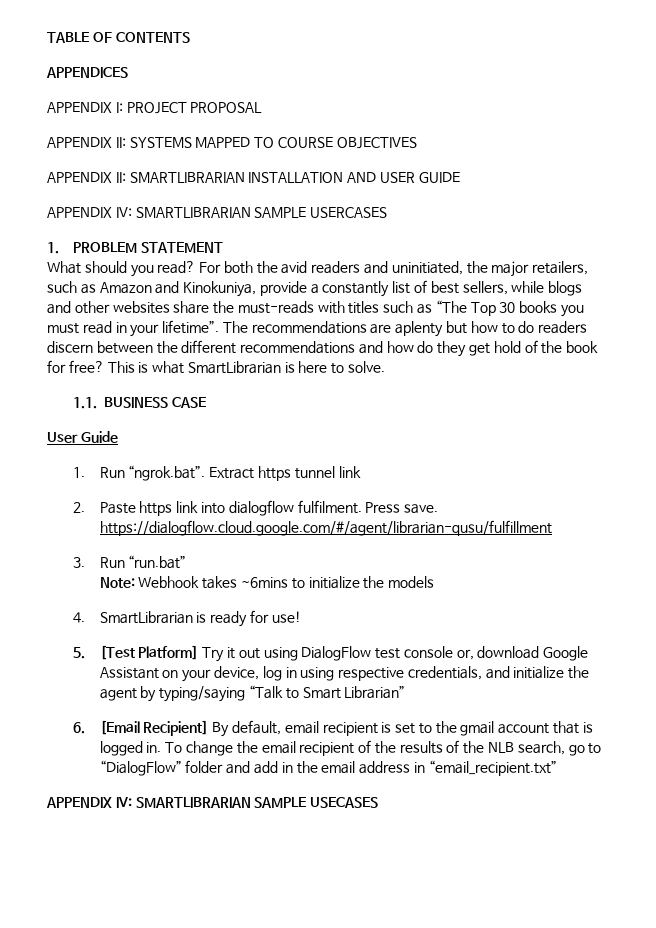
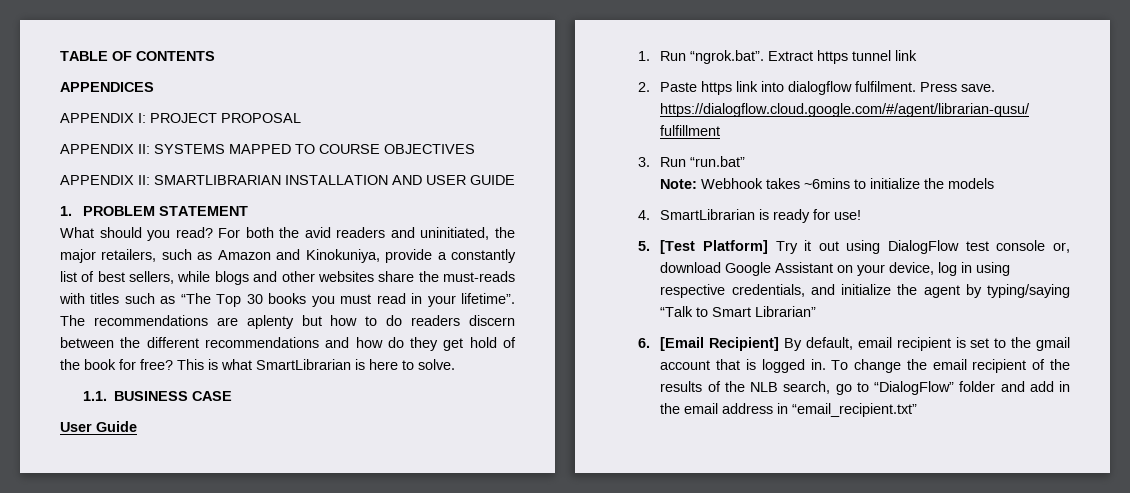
- APPENDIX IV: SMARTLIBRARIAN SAMPLE USERCASES
- APPENDIX IV: SMARTLIBRARIAN SAMPLE USECASES

